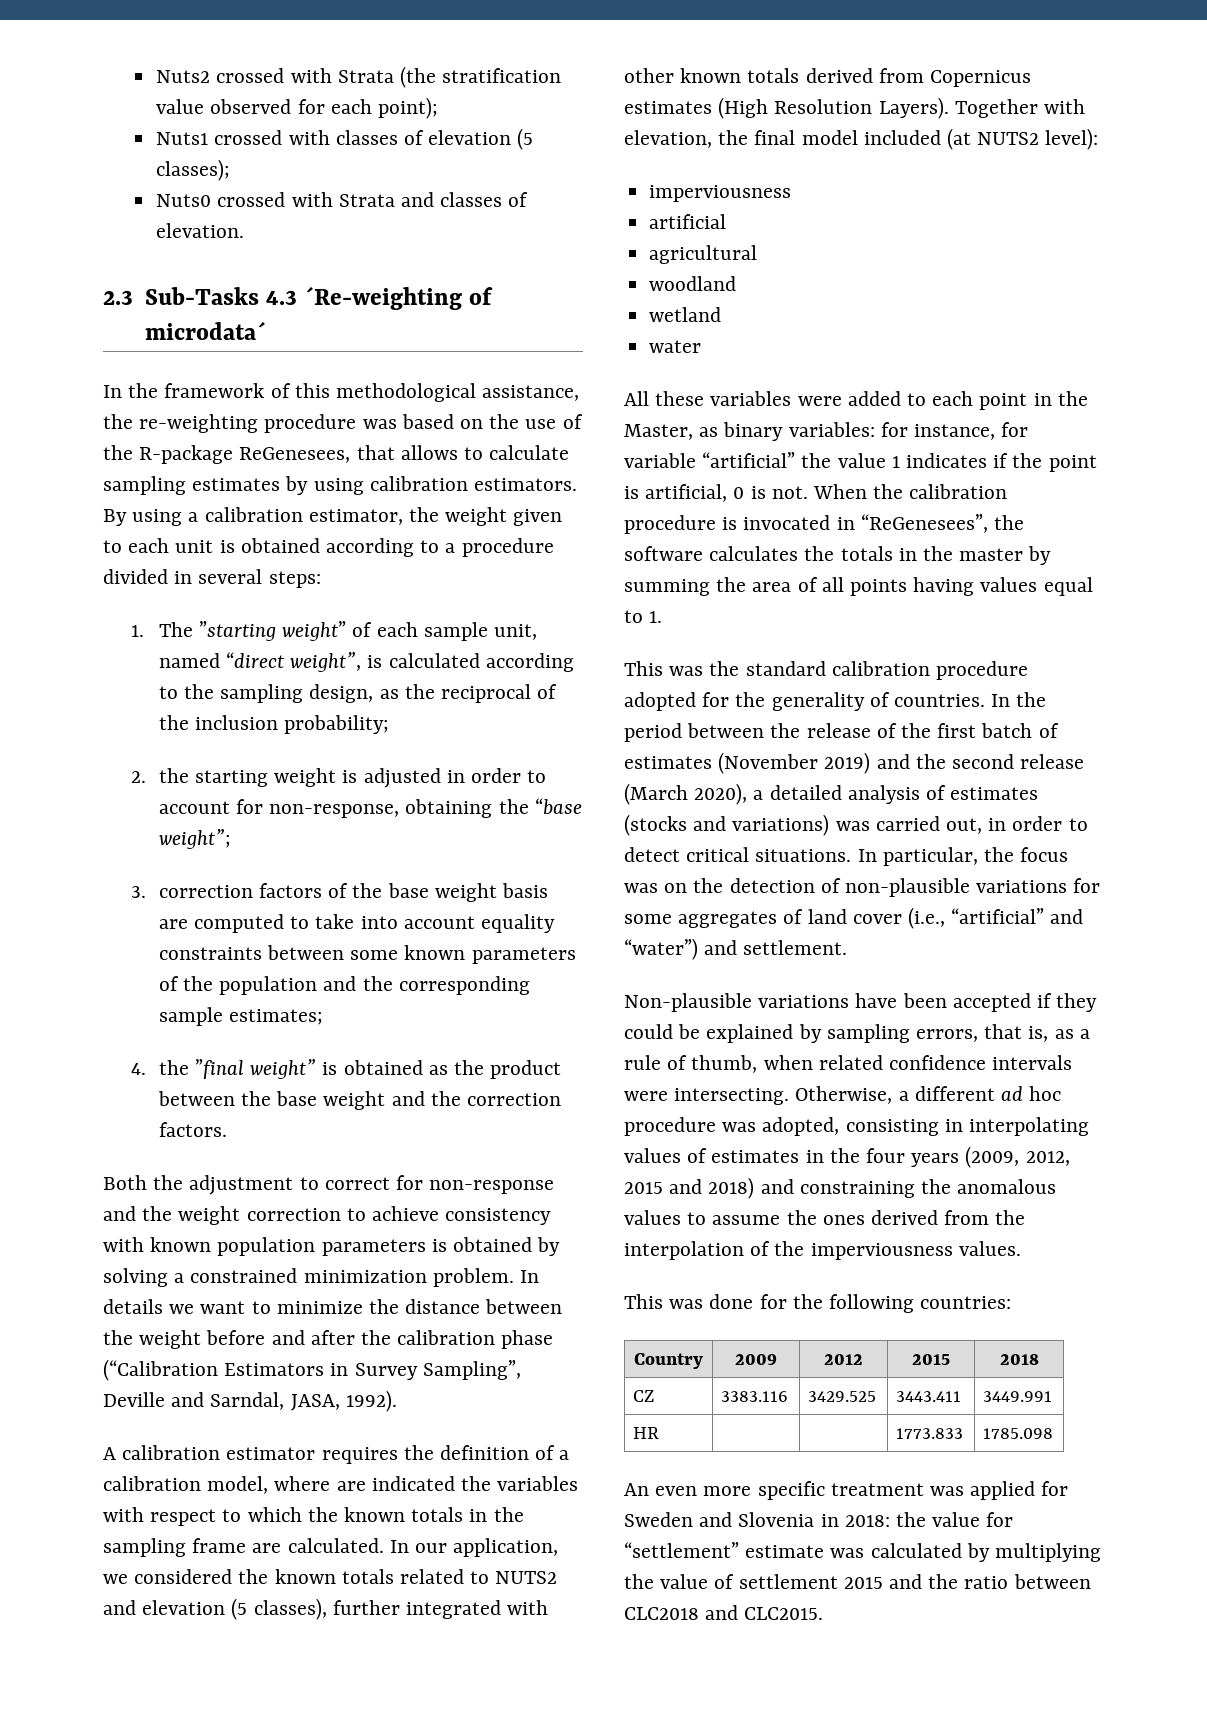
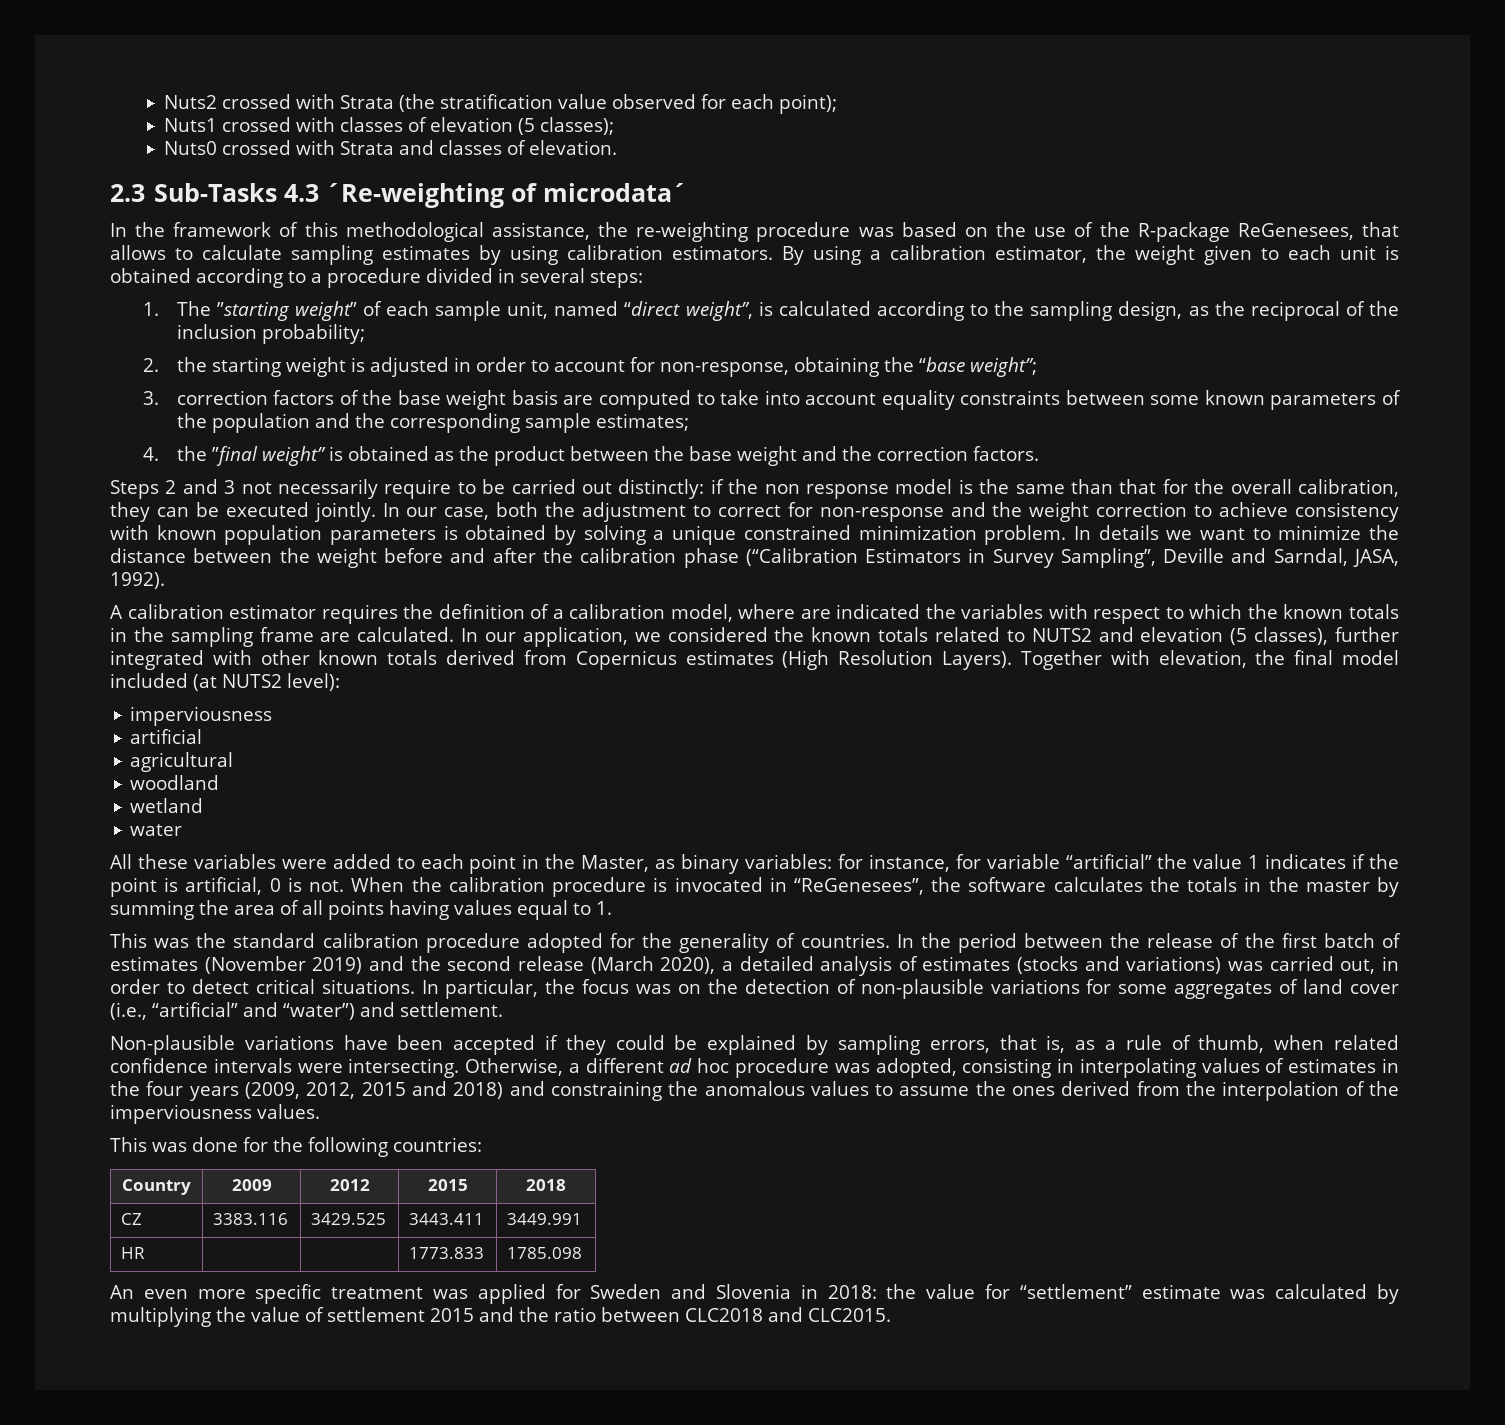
- Both the adjustment to correct for non-response and the weight correction to achieve consistency with known population parameters is obtained by solving a constrained minimization problem.
+ Steps 2 and 3 not necessarily require to be carried out distinctly: if the non response model is the same than that for the overall calibration, they can be executed jointly. In our case, both the adjustment to correct for non-response and the weight correction to achieve consistency with known population parameters is obtained by solving a unique constrained minimization problem.

